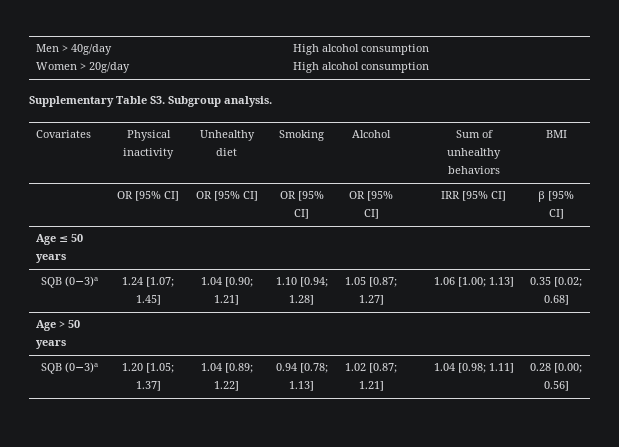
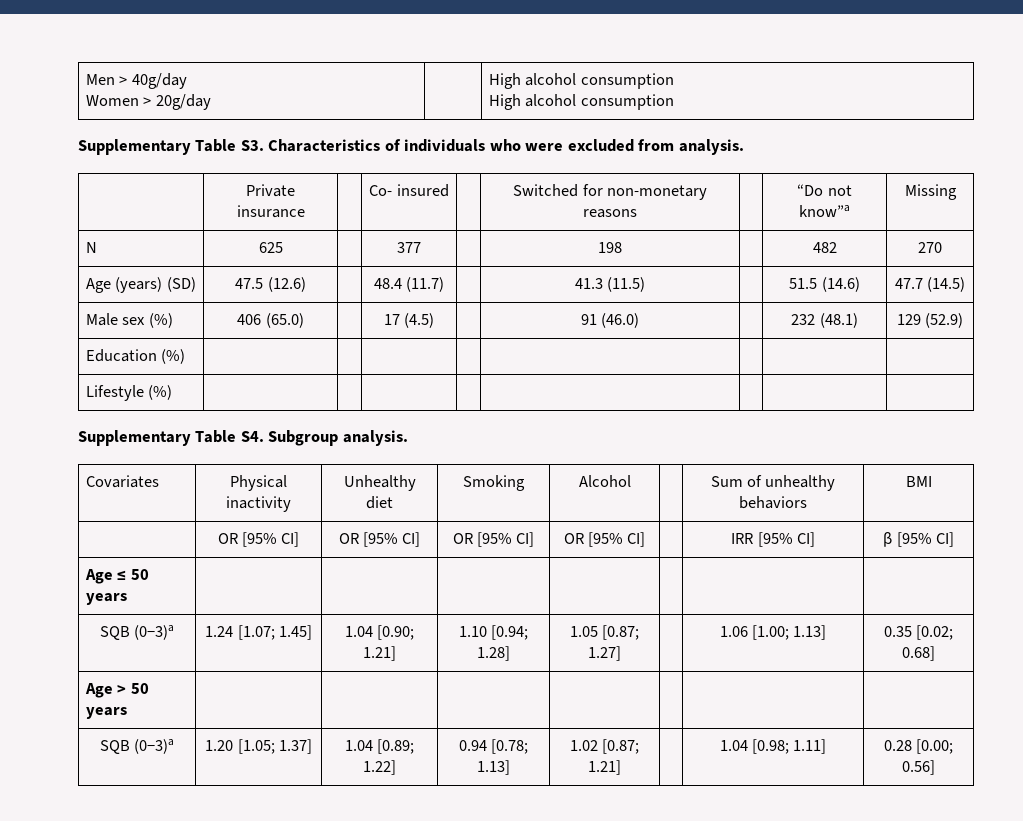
- Supplementary Table S3. Subgroup analysis.
+ Supplementary Table S3. Characteristics of individuals who were excluded from analysis.
+ | Private insurance | | Co- insured | | Switched for non-monetary reasons | | “Do not know”a | Missing
+ N | 625 | | 377 | | 198 | | 482 | 270
+ Age (years) (SD) | 47.5 (12.6) | | 48.4 (11.7) | | 41.3 (11.5) | | 51.5 (14.6) | 47.7 (14.5)
+ Male sex (%) | 406 (65.0) | | 17 (4.5) | | 91 (46.0) | | 232 (48.1) | 129 (52.9)
+ Education (%) | | | | | | | |
+ Lifestyle (%) | | | | | | | |
+ Supplementary Table S4. Subgroup analysis.

